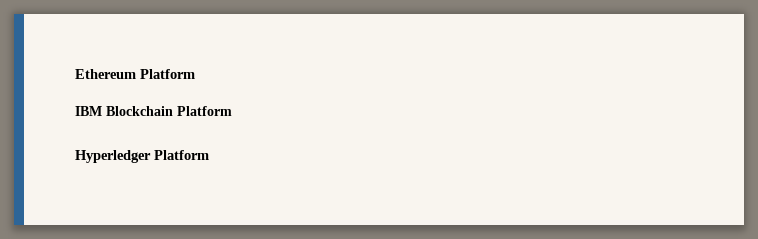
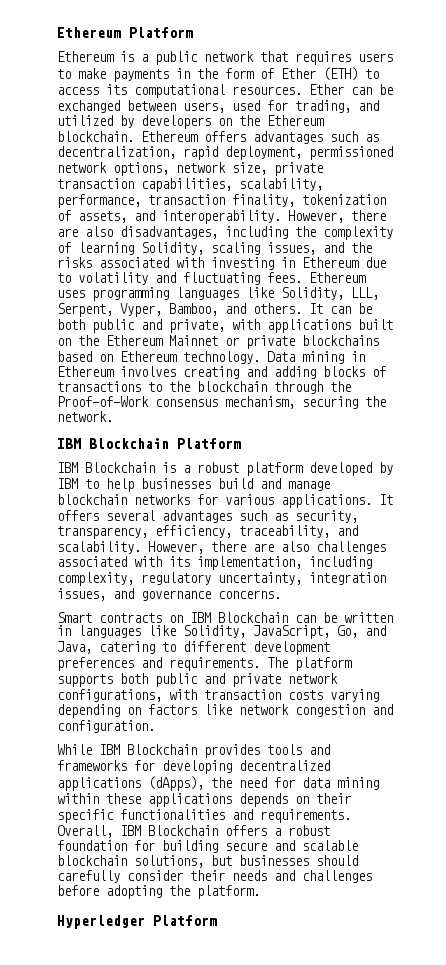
+ Ethereum is a public network that requires users to make payments in the form of Ether (ETH) to access its computational resources. Ether can be exchanged between users, used for trading, and utilized by developers on the Ethereum blockchain. Ethereum offers advantages such as decentralization, rapid deployment, permissioned network options, network size, private transaction capabilities, scalability, performance, transaction finality, tokenization of assets, and interoperability. However, there are also disadvantages, including the complexity of learning Solidity, scaling issues, and the risks associated with investing in Ethereum due to volatility and fluctuating fees. Ethereum uses programming languages like Solidity, LLL, Serpent, Vyper, Bamboo, and others. It can be both public and private, with applications built on the Ethereum Mainnet or private blockchains based on Ethereum technology. Data mining in Ethereum involves creating and adding blocks of transactions to the blockchain through the Proof-of-Work consensus mechanism, securing the network.
  IBM Blockchain Platform
+ IBM Blockchain is a robust platform developed by IBM to help businesses build and manage blockchain networks for various applications. It offers several advantages such as security, transparency, efficiency, traceability, and scalability. However, there are also challenges associated with its implementation, including complexity, regulatory uncertainty, integration issues, and governance concerns.
+ Smart contracts on IBM Blockchain can be written in languages like Solidity, JavaScript, Go, and Java, catering to different development preferences and requirements. The platform supports both public and private network configurations, with transaction costs varying depending on factors like network congestion and configuration.
+ While IBM Blockchain provides tools and frameworks for developing decentralized applications (dApps), the need for data mining within these applications depends on their specific functionalities and requirements. Overall, IBM Blockchain offers a robust foundation for building secure and scalable blockchain solutions, but businesses should carefully consider their needs and challenges before adopting the platform.

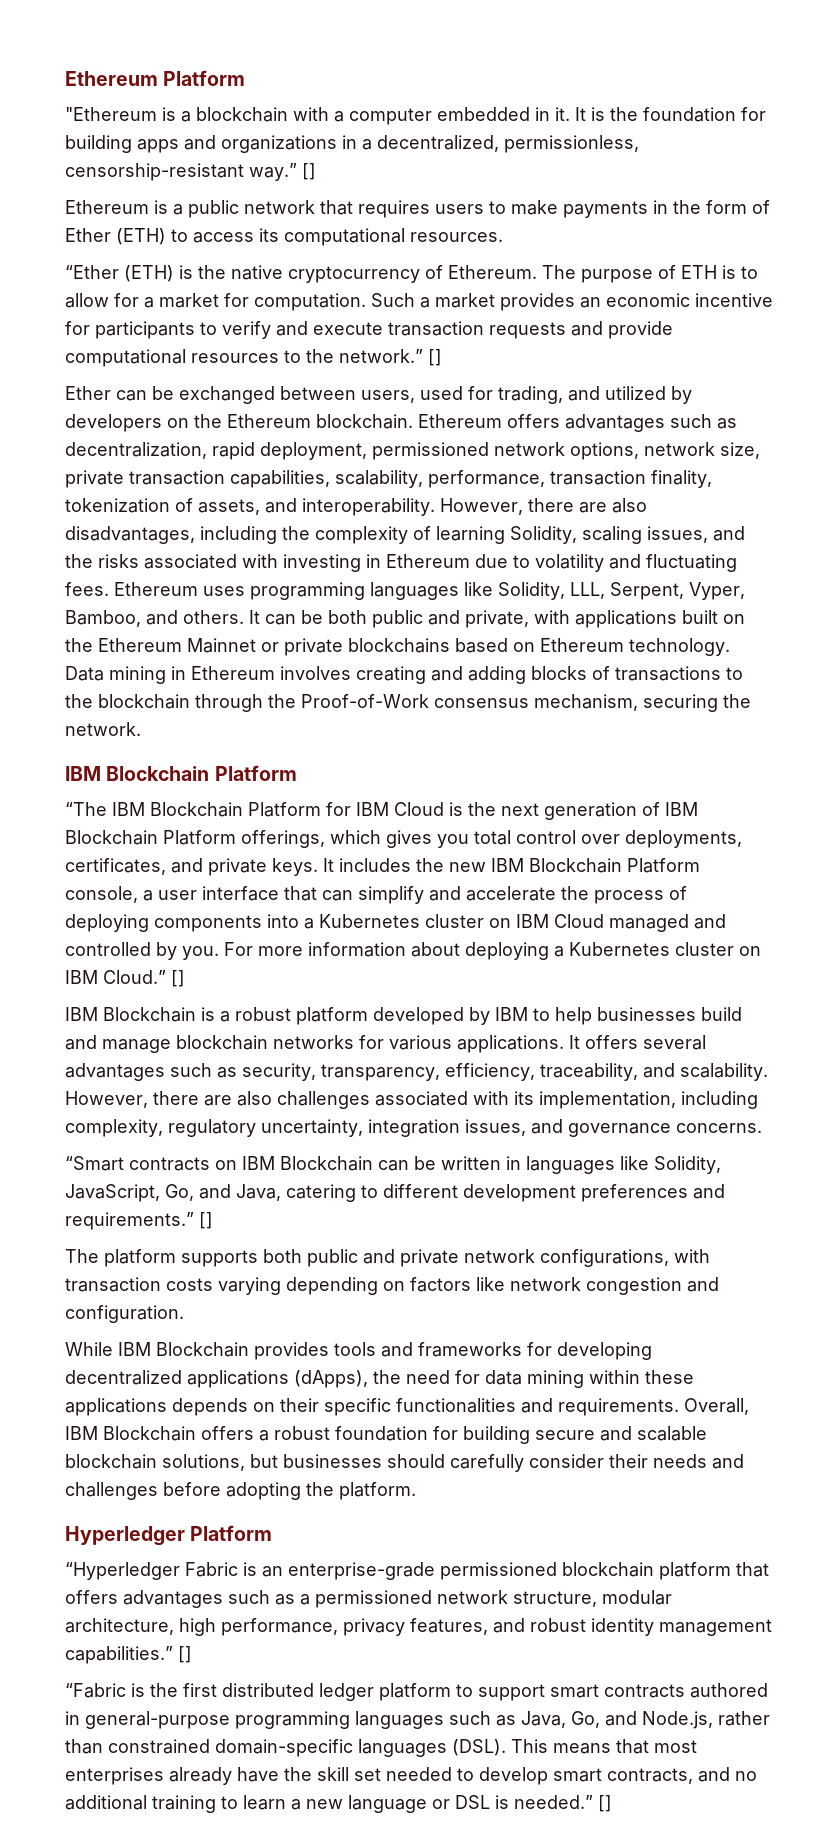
+ "Ethereum is a blockchain with a computer embedded in it. It is the foundation for building apps and organizations in a decentralized, permissionless, censorship-resistant way.” []
- Ethereum is a public network that requires users to make payments in the form of Ether (ETH) to access its computational resources. Ether can be exchanged between users, used for trading, and utilized by developers on the Ethereum blockchain.
+ Ethereum is a public network that requires users to make payments in the form of Ether (ETH) to access its computational resources.
+ “Ether (ETH) is the native cryptocurrency of Ethereum. The purpose of ETH is to allow for a market for computation. Such a market provides an economic incentive for participants to verify and execute transaction requests and provide computational resources to the network.” []
+ Ether can be exchanged between users, used for trading, and utilized by developers on the Ethereum blockchain.
+ “The IBM Blockchain Platform for IBM Cloud is the next generation of IBM Blockchain Platform offerings, which gives you total control over deployments, certificates, and private keys. It includes the new IBM Blockchain Platform console, a user interface that can simplify and accelerate the process of deploying components into a Kubernetes cluster on IBM Cloud managed and controlled by you. For more information about deploying a Kubernetes cluster on IBM Cloud.” []
- Smart contracts on IBM Blockchain can be written in languages like Solidity, JavaScript, Go, and Java, catering to different development preferences and requirements. The platform supports both public and private network configurations, with transaction costs varying depending on factors like network congestion and configuration.
+ “Smart contracts on IBM Blockchain can be written in languages like Solidity, JavaScript, Go, and Java, catering to different development preferences and requirements.” []
+ The platform supports both public and private network configurations, with transaction costs varying depending on factors like network congestion and configuration.
+ “Hyperledger Fabric is an enterprise-grade permissioned blockchain platform that offers advantages such as a permissioned network structure, modular architecture, high performance, privacy features, and robust identity management capabilities.” []
+ “Fabric is the first distributed ledger platform to support smart contracts authored in general-purpose programming languages such as Java, Go, and Node.js, rather than constrained domain-specific languages (DSL). This means that most enterprises already have the skill set needed to develop smart contracts, and no additional training to learn a new language or DSL is needed.” []

